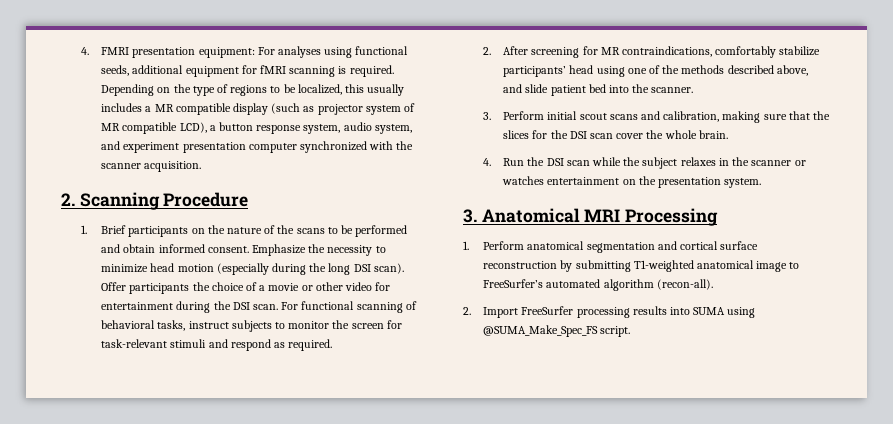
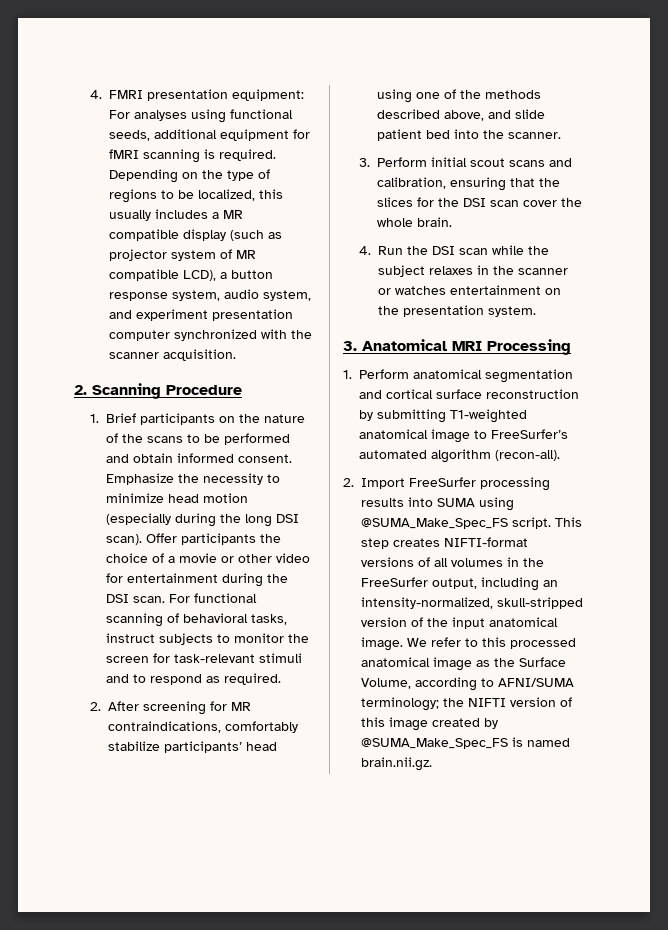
- For functional scanning of behavioral tasks, instruct subjects to monitor the screen for task-relevant stimuli and respond as required.
+ For functional scanning of behavioral tasks, instruct subjects to monitor the screen for task-relevant stimuli and to respond as required.
- 3. Perform initial scout scans and calibration, making sure that the slices for the DSI scan cover the whole brain.
+ 3. Perform initial scout scans and calibration, ensuring that the slices for the DSI scan cover the whole brain.
+ This step creates NIFTI-format versions of all volumes in the FreeSurfer output, including an intensity-normalized, skull-stripped version of the input anatomical image. We refer to this processed anatomical image as the Surface Volume, according to AFNI/SUMA terminology; the NIFTI version of this image created by @SUMA_Make_Spec_FS is named brain.nii.gz.

